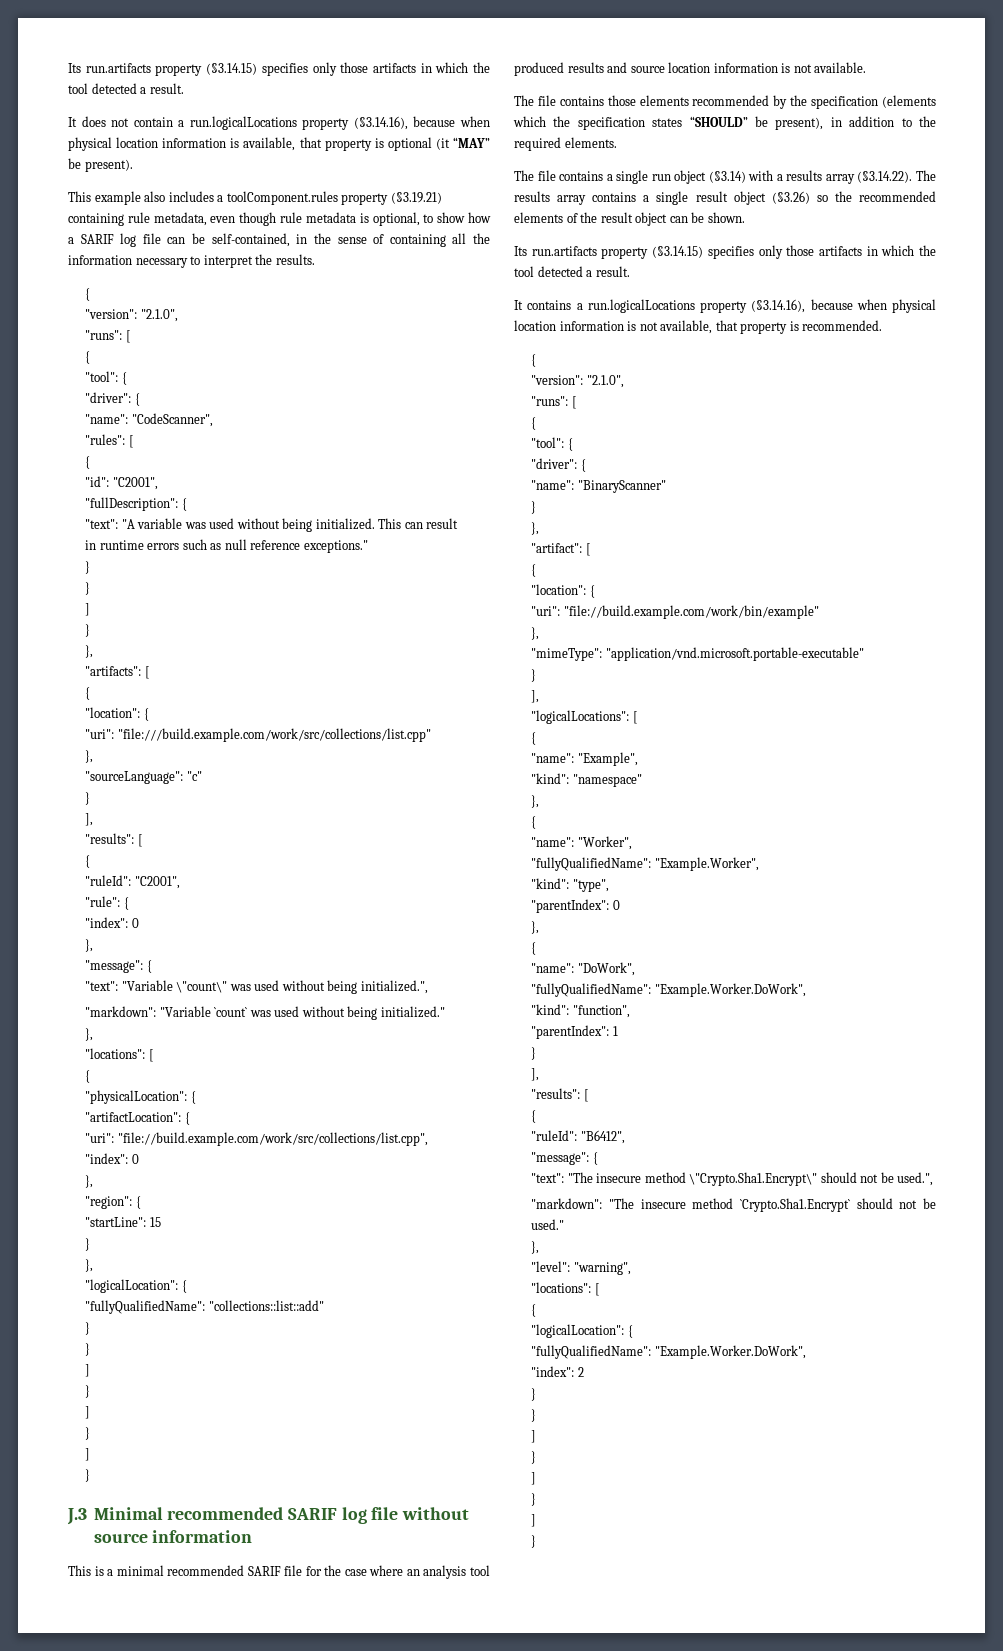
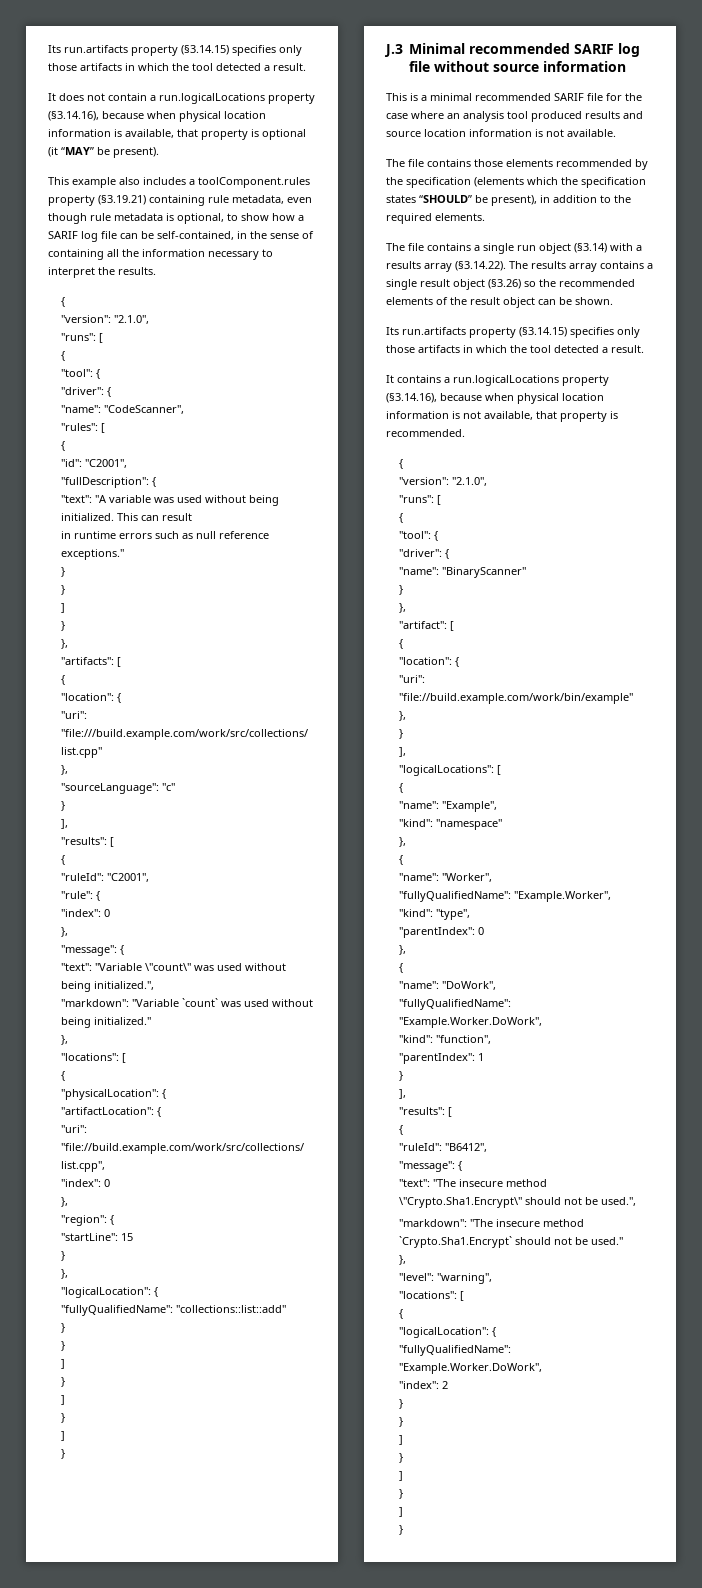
- "mimeType": "application/vnd.microsoft.portable-executable"

